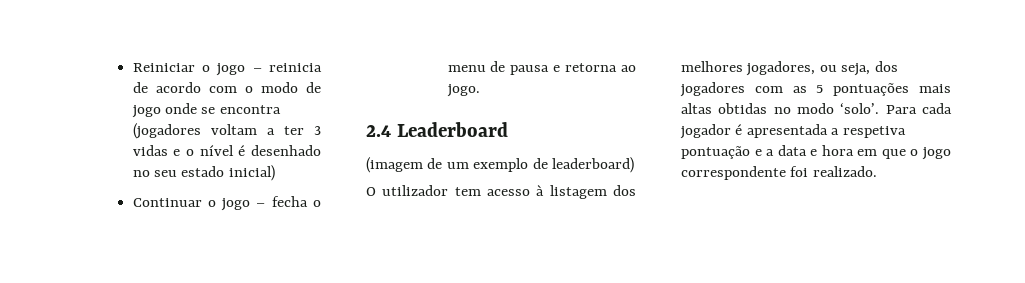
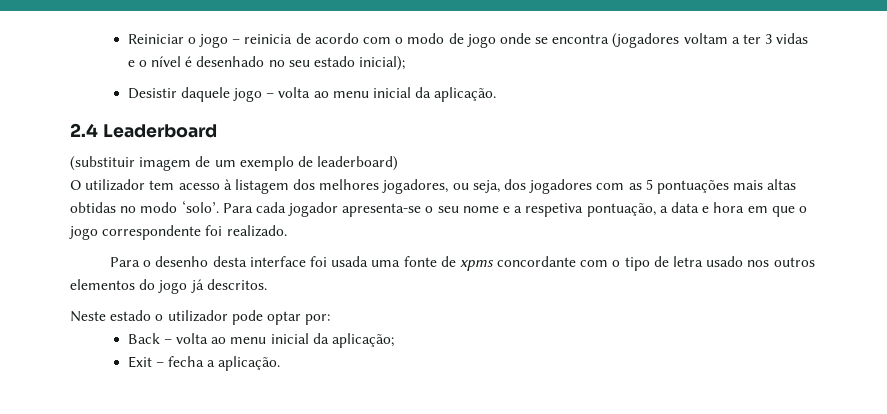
- Reiniciar o jogo – reinicia de acordo com o modo de jogo onde se encontra (jogadores voltam a ter 3 vidas e o nível é desenhado no seu estado inicial)
- Continuar o jogo – fecha o menu de pausa e retorna ao jogo.
+ Reiniciar o jogo – reinicia de acordo com o modo de jogo onde se encontra (jogadores voltam a ter 3 vidas e o nível é desenhado no seu estado inicial);
+ Desistir daquele jogo – volta ao menu inicial da aplicação.
- (imagem de um exemplo de leaderboard)
+ (substituir imagem de um exemplo de leaderboard)
- Para cada jogador é apresentada a respetiva pontuação e a data e hora em que o jogo correspondente foi realizado.
+ Para cada jogador apresenta-se o seu nome e a respetiva pontuação, a data e hora em que o jogo correspondente foi realizado.
+ Para o desenho desta interface foi usada uma fonte de xpms concordante com o tipo de letra usado nos outros elementos do jogo já descritos.
+ Neste estado o utilizador pode optar por:
+ Back – volta ao menu inicial da aplicação;
+ Exit – fecha a aplicação.

